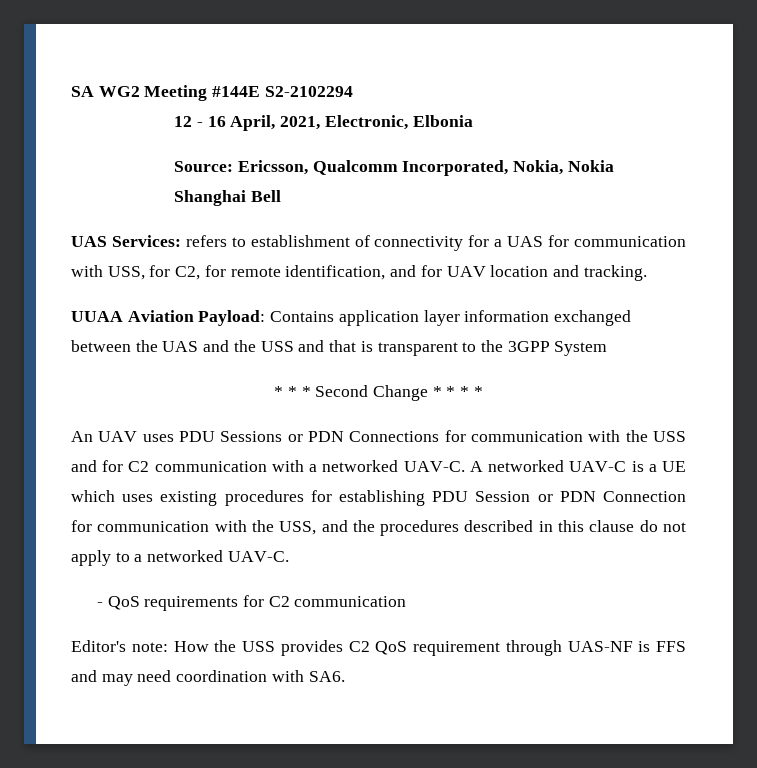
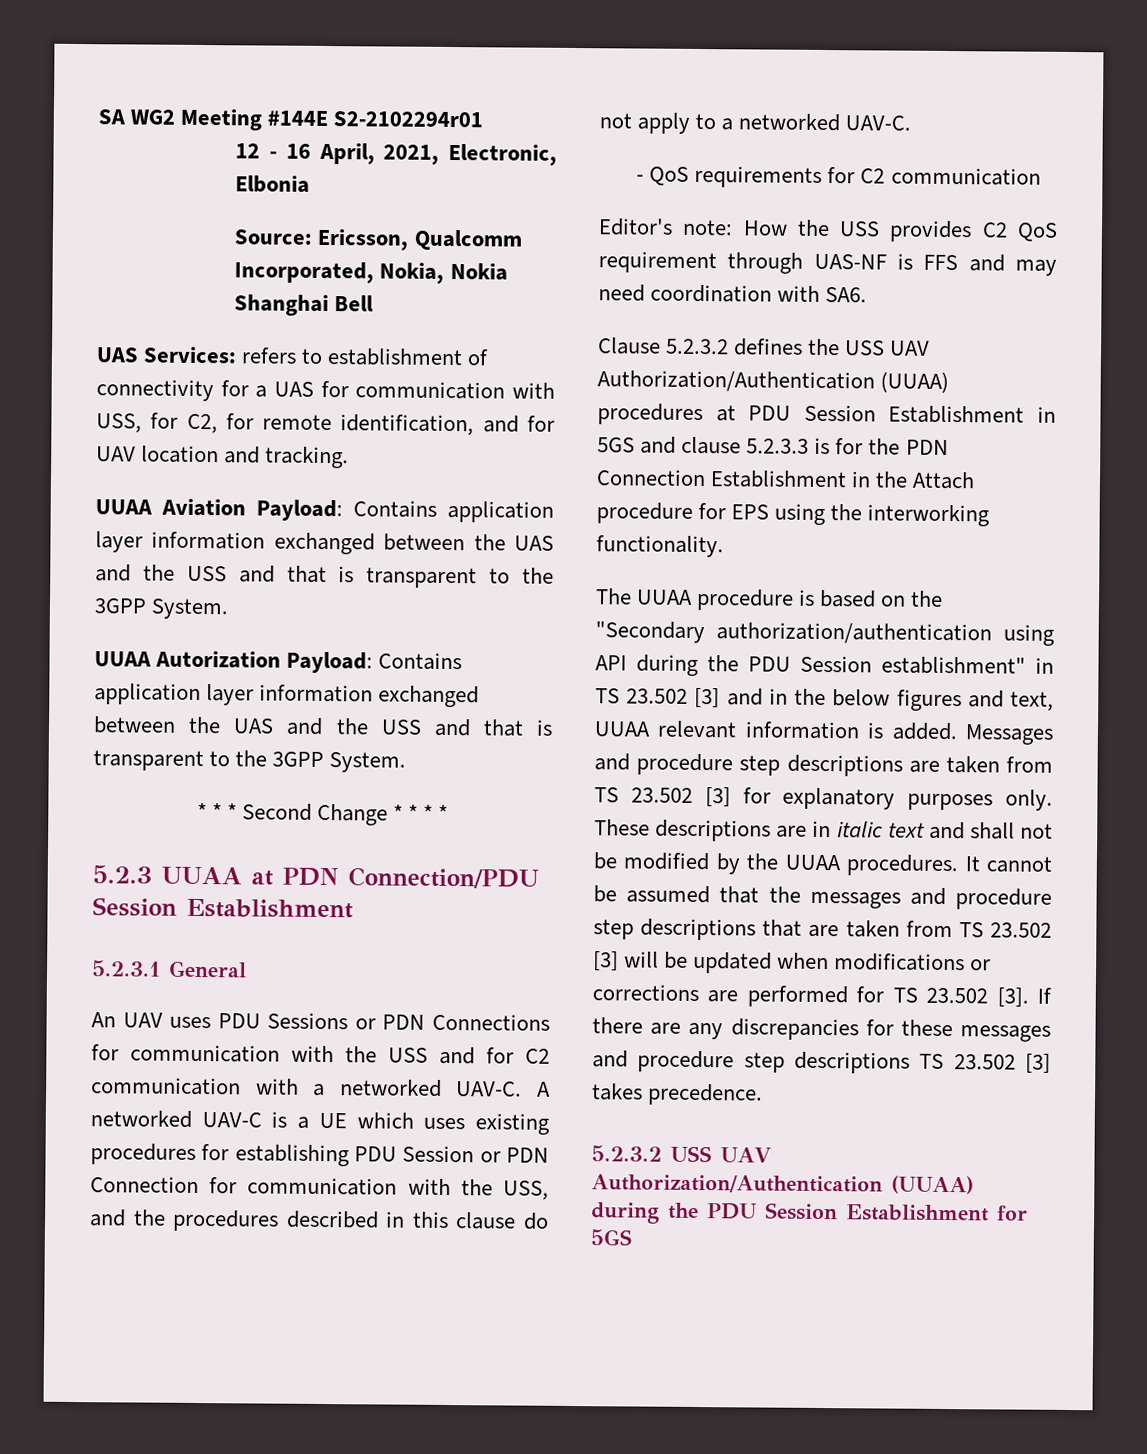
- SA WG2 Meeting #144E S2-2102294
+ SA WG2 Meeting #144E S2-2102294r01
- UUAA Aviation Payload: Contains application layer information exchanged between the UAS and the USS and that is transparent to the 3GPP System
+ UUAA Aviation Payload: Contains application layer information exchanged between the UAS and the USS and that is transparent to the 3GPP System.
+ UUAA Autorization Payload: Contains application layer information exchanged between the UAS and the USS and that is transparent to the 3GPP System.
+ 5.2.3 UUAA at PDN Connection/PDU Session Establishment
+ 5.2.3.1 General
+ Clause 5.2.3.2 defines the USS UAV Authorization/Authentication (UUAA) procedures at PDU Session Establishment in 5GS and clause 5.2.3.3 is for the PDN Connection Establishment in the Attach procedure for EPS using the interworking functionality.
+ The UUAA procedure is based on the "Secondary authorization/authentication using API during the PDU Session establishment" in TS 23.502 [3] and in the below figures and text, UUAA relevant information is added. Messages and procedure step descriptions are taken from TS 23.502 [3] for explanatory purposes only. These descriptions are in italic text and shall not be modified by the UUAA procedures. It cannot be assumed that the messages and procedure step descriptions that are taken from TS 23.502 [3] will be updated when modifications or corrections are performed for TS 23.502 [3]. If there are any discrepancies for these messages and procedure step descriptions TS 23.502 [3] takes precedence.
+ 5.2.3.2 USS UAV Authorization/Authentication (UUAA) during the PDU Session Establishment for 5GS

